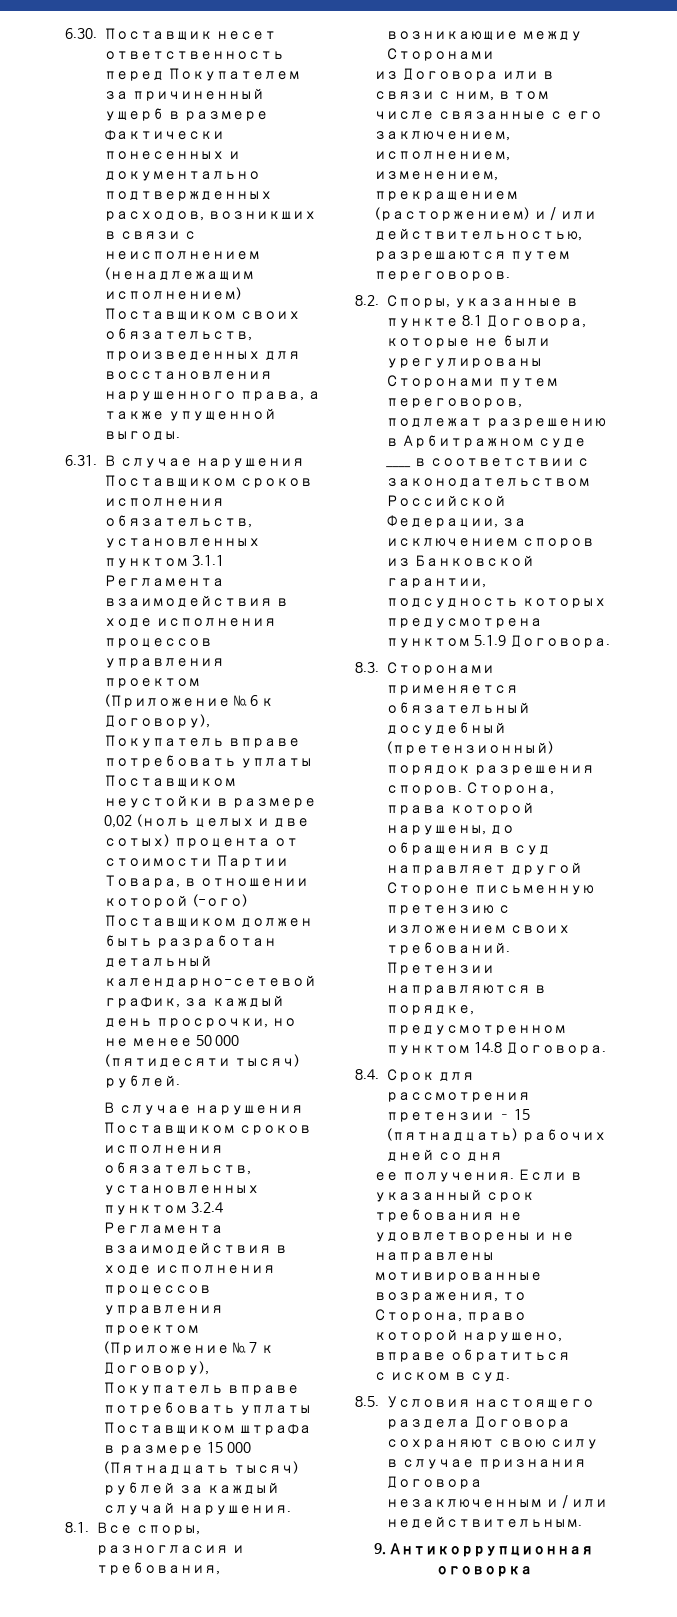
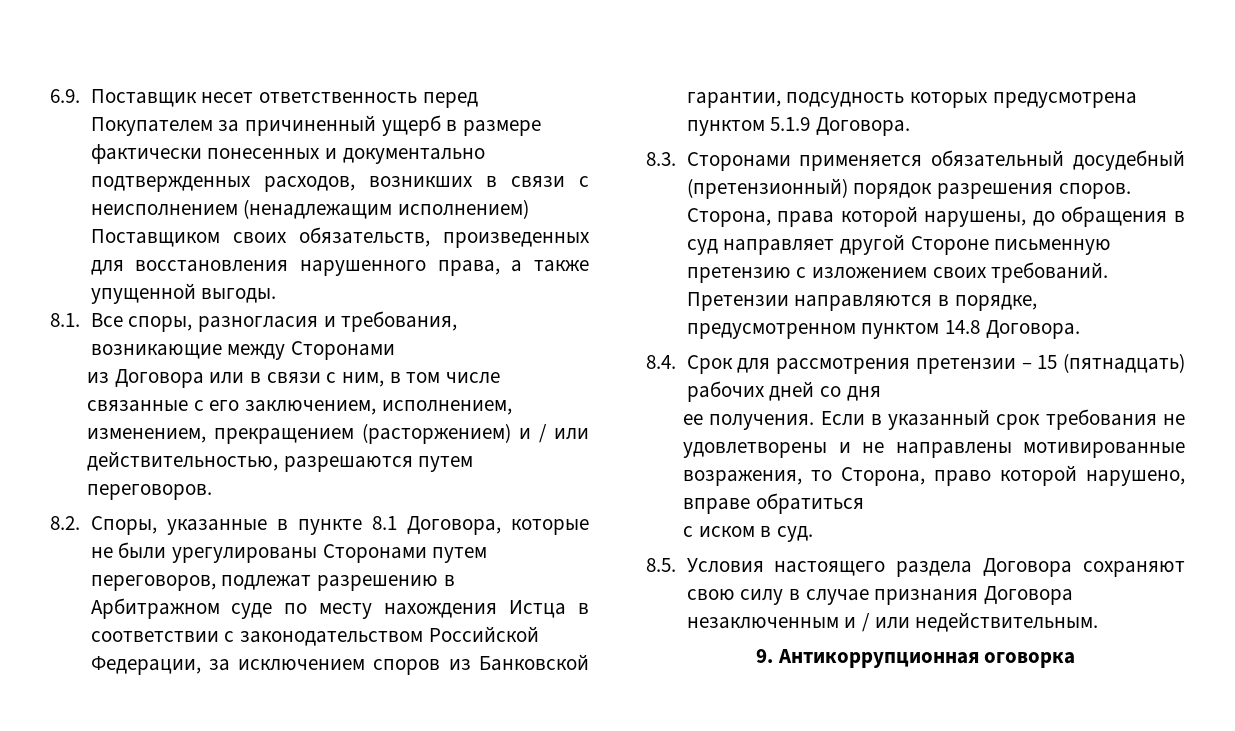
- 6.30. Поставщик несет ответственность перед Покупателем за причиненный ущерб в размере фактически понесенных и документально подтвержденных расходов, возникших в связи с неисполнением (ненадлежащим исполнением) Поставщиком своих обязательств, произведенных для восстановления нарушенного права, а также упущенной выгоды.
+ 6.9. Поставщик несет ответственность перед Покупателем за причиненный ущерб в размере фактически понесенных и документально подтвержденных расходов, возникших в связи с неисполнением (ненадлежащим исполнением) Поставщиком своих обязательств, произведенных для восстановления нарушенного права, а также упущенной выгоды.
- 6.31. В случае нарушения Поставщиком сроков исполнения обязательств, установленных пунктом 3.1.1 Регламента взаимодействия в ходе исполнения процессов управления проектом (Приложение № 6 к Договору), Покупатель вправе потребовать уплаты Поставщиком неустойки в размере 0,02 (ноль целых и две сотых) процента от стоимости Партии Товара, в отношении которой (-ого) Поставщиком должен быть разработан детальный календарно-сетевой график, за каждый день просрочки, но не менее 50 000 (пятидесяти тысяч) рублей.
- В случае нарушения Поставщиком сроков исполнения обязательств, установленных пунктом 3.2.4 Регламента взаимодействия в ходе исполнения процессов управления проектом (Приложение № 7 к Договору), Покупатель вправе потребовать уплаты Поставщиком штрафа в размере 15 000 (Пятнадцать тысяч) рублей за каждый случай нарушения.
- 8.2. Споры, указанные в пункте 8.1 Договора, которые не были урегулированы Сторонами путем переговоров, подлежат разрешению в Арбитражном суде ____ в соответствии с законодательством Российской Федерации, за исключением споров из Банковской гарантии, подсудность которых предусмотрена пунктом 5.1.9 Договора.
+ 8.2. Споры, указанные в пункте 8.1 Договора, которые не были урегулированы Сторонами путем переговоров, подлежат разрешению в Арбитражном суде по месту нахождения Истца в соответствии с законодательством Российской Федерации, за исключением споров из Банковской гарантии, подсудность которых предусмотрена пунктом 5.1.9 Договора.

